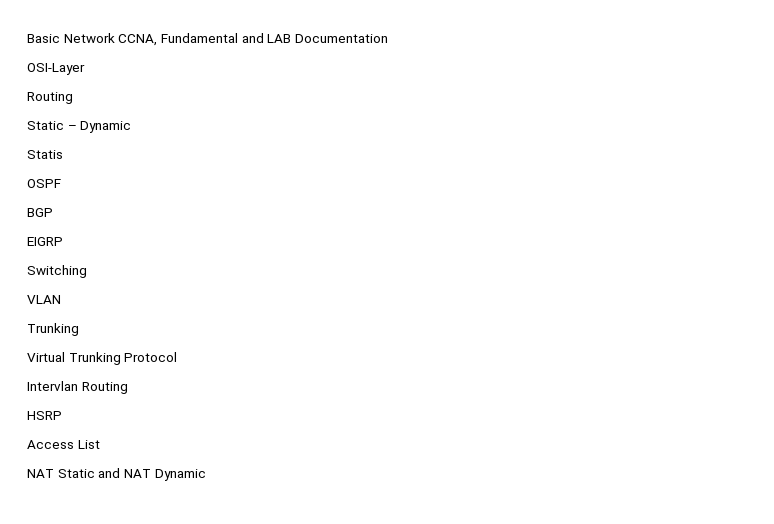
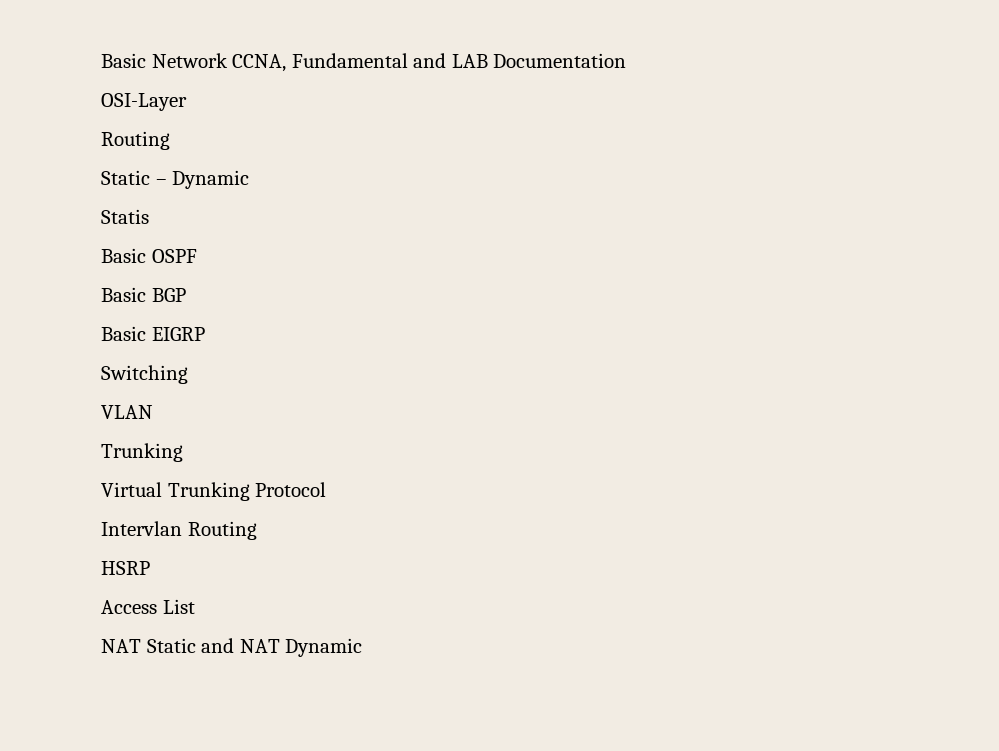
- OSPF
+ Basic OSPF
- BGP
+ Basic BGP
- EIGRP
+ Basic EIGRP

